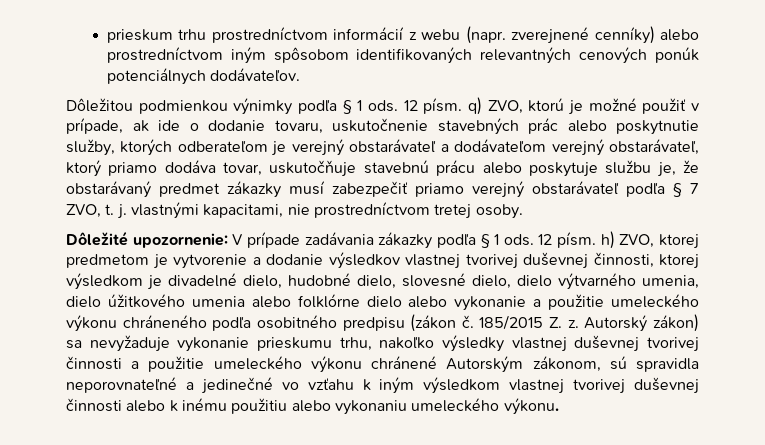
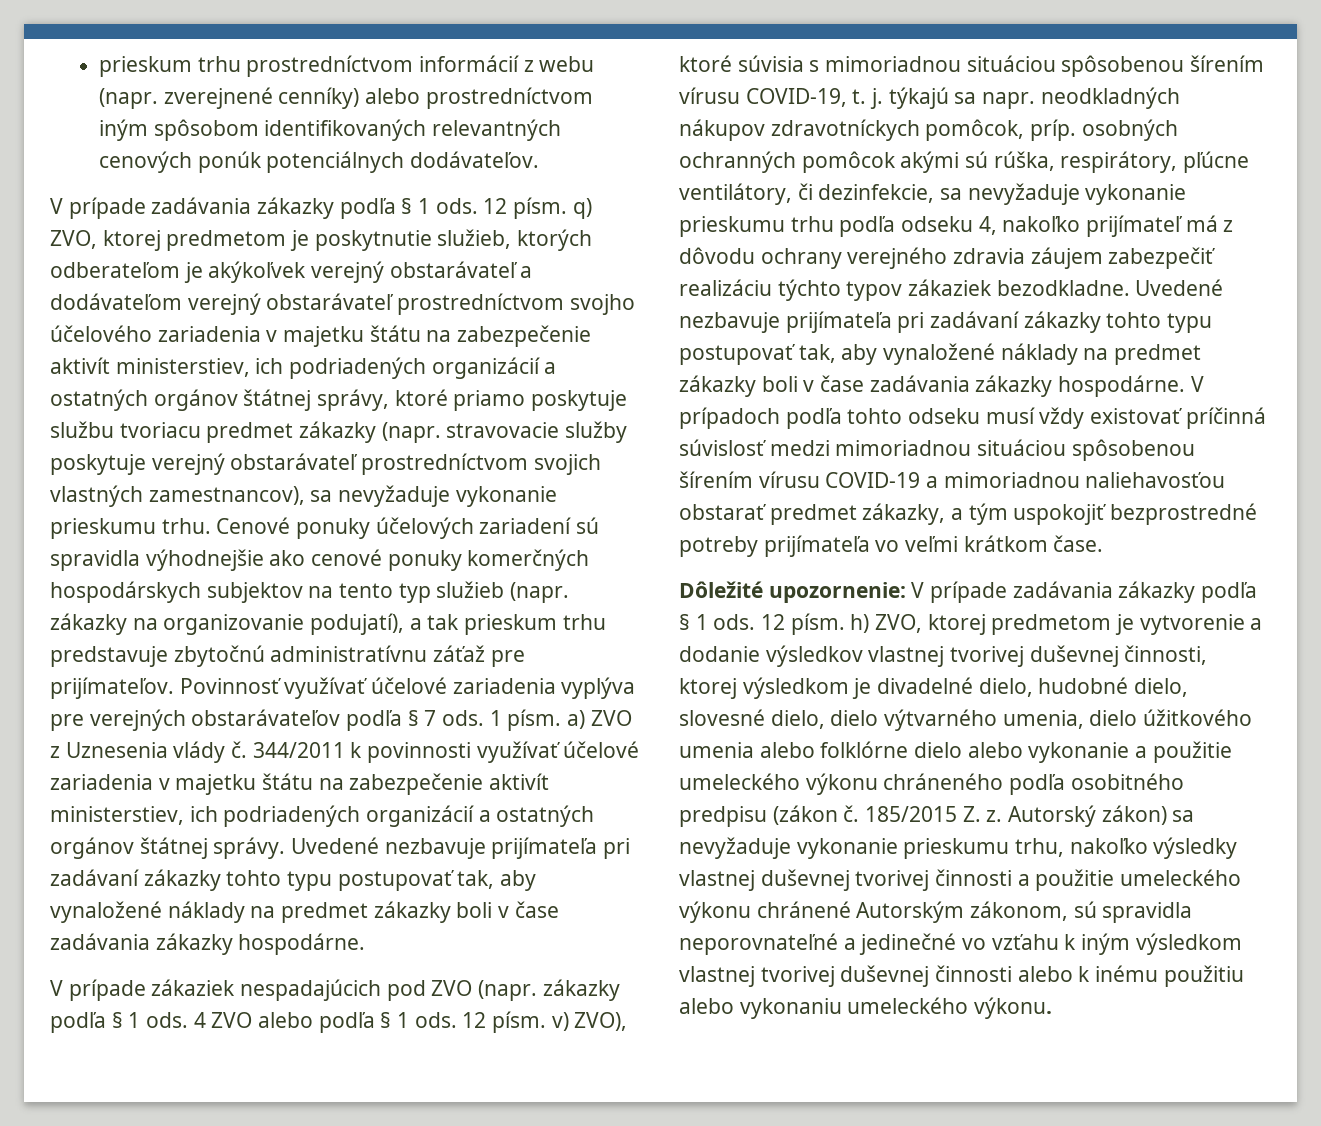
  prieskum trhu prostredníctvom informácií z webu (napr. zverejnené cenníky) alebo prostredníctvom iným spôsobom identifikovaných relevantných cenových ponúk potenciálnych dodávateľov.
- Dôležitou podmienkou výnimky podľa § 1 ods.
+ V prípade zadávania zákazky podľa § 1 ods.
- 12 písm. q) ZVO, ktorú je možné použiť v prípade, ak ide o dodanie tovaru, uskutočnenie stavebných prác alebo poskytnutie služby, ktorých odberateľom je verejný obstarávateľ a dodávateľom verejný obstarávateľ, ktorý priamo dodáva tovar, uskutočňuje stavebnú prácu alebo poskytuje službu je, že obstarávaný predmet zákazky musí zabezpečiť priamo verejný obstarávateľ podľa § 7 ZVO, t. j. vlastnými kapacitami, nie prostredníctvom tretej osoby.
+ 12 písm. q) ZVO, ktorej predmetom je poskytnutie služieb, ktorých odberateľom je akýkoľvek verejný obstarávateľ a dodávateľom verejný obstarávateľ prostredníctvom svojho účelového zariadenia v majetku štátu na zabezpečenie aktivít ministerstiev, ich podriadených organizácií a ostatných orgánov štátnej správy, ktoré priamo poskytuje službu tvoriacu predmet zákazky (napr. stravovacie služby poskytuje verejný obstarávateľ prostredníctvom svojich vlastných zamestnancov), sa nevyžaduje vykonanie prieskumu trhu. Cenové ponuky účelových zariadení sú spravidla výhodnejšie ako cenové ponuky komerčných hospodárskych subjektov na tento typ služieb (napr. zákazky na organizovanie podujatí), a tak prieskum trhu predstavuje zbytočnú administratívnu záťaž pre prijímateľov. Povinnosť využívať účelové zariadenia vyplýva pre verejných obstarávateľov podľa § 7 ods. 1 písm. a) ZVO z Uznesenia vlády č. 344/2011 k povinnosti využívať účelové zariadenia v majetku štátu na zabezpečenie aktivít ministerstiev, ich podriadených organizácií a ostatných orgánov štátnej správy. Uvedené nezbavuje prijímateľa pri zadávaní zákazky tohto typu postupovať tak, aby vynaložené náklady na predmet zákazky boli v čase zadávania zákazky hospodárne.
+ V prípade zákaziek nespadajúcich pod ZVO (napr. zákazky podľa § 1 ods. 4 ZVO alebo podľa § 1 ods. 12 písm. v) ZVO), ktoré súvisia s mimoriadnou situáciou spôsobenou šírením vírusu COVID-19, t. j. týkajú sa napr. neodkladných nákupov zdravotníckych pomôcok, príp. osobných ochranných pomôcok akými sú rúška, respirátory, pľúcne ventilátory, či dezinfekcie, sa nevyžaduje vykonanie prieskumu trhu podľa odseku 4, nakoľko prijímateľ má z dôvodu ochrany verejného zdravia záujem zabezpečiť realizáciu týchto typov zákaziek bezodkladne. Uvedené nezbavuje prijímateľa pri zadávaní zákazky tohto typu postupovať tak, aby vynaložené náklady na predmet zákazky boli v čase zadávania zákazky hospodárne. V prípadoch podľa tohto odseku musí vždy existovať príčinná súvislosť medzi mimoriadnou situáciou spôsobenou šírením vírusu COVID-19 a mimoriadnou naliehavosťou obstarať predmet zákazky, a tým uspokojiť bezprostredné potreby prijímateľa vo veľmi krátkom čase.

